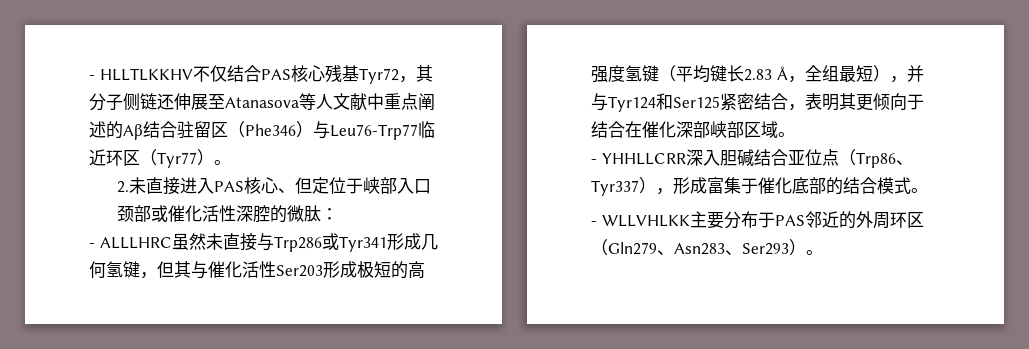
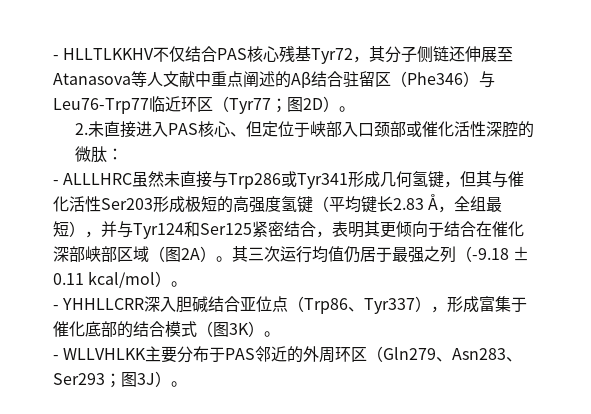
- - HLLTLKKHV不仅结合PAS核心残基Tyr72，其分子侧链还伸展至Atanasova等人文献中重点阐述的Aβ结合驻留区（Phe346）与Leu76-Trp77临近环区（Tyr77）。
+ - HLLTLKKHV不仅结合PAS核心残基Tyr72，其分子侧链还伸展至Atanasova等人文献中重点阐述的Aβ结合驻留区（Phe346）与Leu76-Trp77临近环区（Tyr77；图2D）。
- - ALLLHRC虽然未直接与Trp286或Tyr341形成几何氢键，但其与催化活性Ser203形成极短的高强度氢键（平均键长2.83 Å，全组最短），并与Tyr124和Ser125紧密结合，表明其更倾向于结合在催化深部峡部区域。
+ - ALLLHRC虽然未直接与Trp286或Tyr341形成几何氢键，但其与催化活性Ser203形成极短的高强度氢键（平均键长2.83 Å，全组最短），并与Tyr124和Ser125紧密结合，表明其更倾向于结合在催化深部峡部区域（图2A）。其三次运行均值仍居于最强之列（-9.18 ± 0.11 kcal/mol）。
- - YHHLLCRR深入胆碱结合亚位点（Trp86、Tyr337），形成富集于催化底部的结合模式。
+ - YHHLLCRR深入胆碱结合亚位点（Trp86、Tyr337），形成富集于催化底部的结合模式（图3K）。
- - WLLVHLKK主要分布于PAS邻近的外周环区（Gln279、Asn283、Ser293）。
+ - WLLVHLKK主要分布于PAS邻近的外周环区（Gln279、Asn283、Ser293；图3J）。

